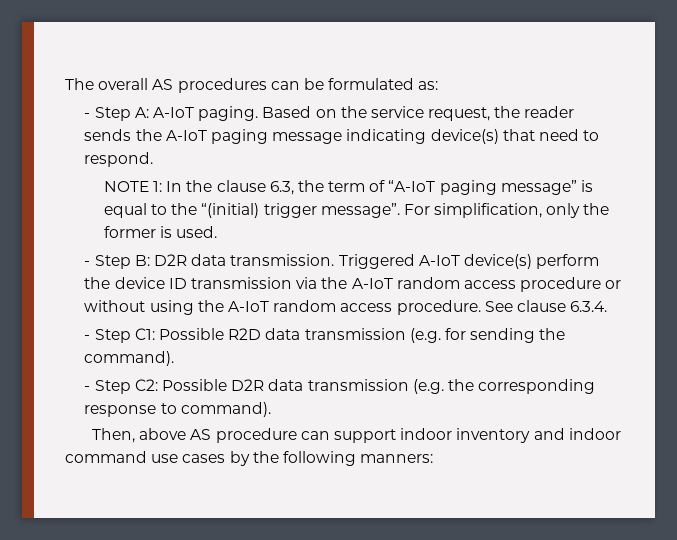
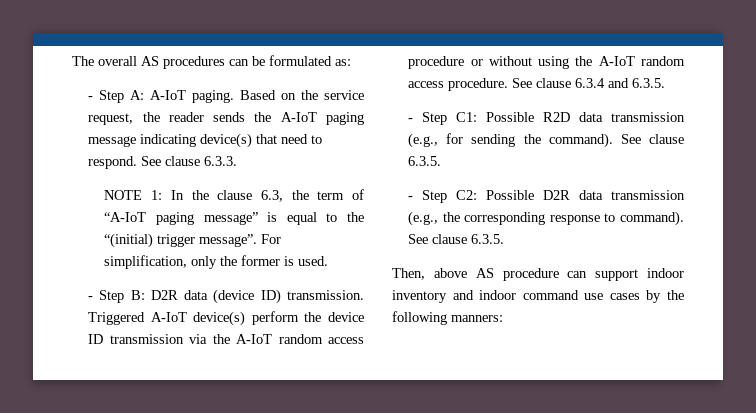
+ See clause 6.3.3.
- - Step B: D2R data transmission.
+ - Step B: D2R data (device ID) transmission.
- See clause 6.3.4.
+ See clause 6.3.4 and 6.3.5.
- - Step C1: Possible R2D data transmission (e.g. for sending the command).
+ - Step C1: Possible R2D data transmission (e.g., for sending the command). See clause 6.3.5.
- - Step C2: Possible D2R data transmission (e.g. the corresponding response to command).
+ - Step C2: Possible D2R data transmission (e.g., the corresponding response to command). See clause 6.3.5.

